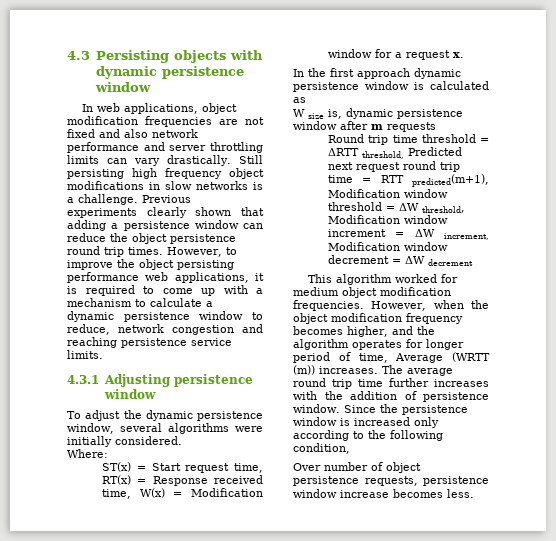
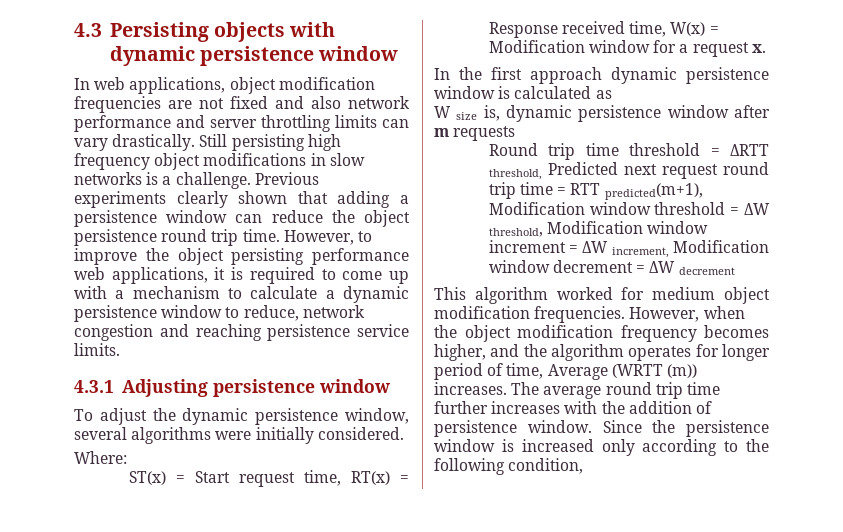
- Previous experiments clearly shown that adding a persistence window can reduce the object persistence round trip times.
+ Previous experiments clearly shown that adding a persistence window can reduce the object persistence round trip time.
- Over number of object persistence requests, persistence window increase becomes less.

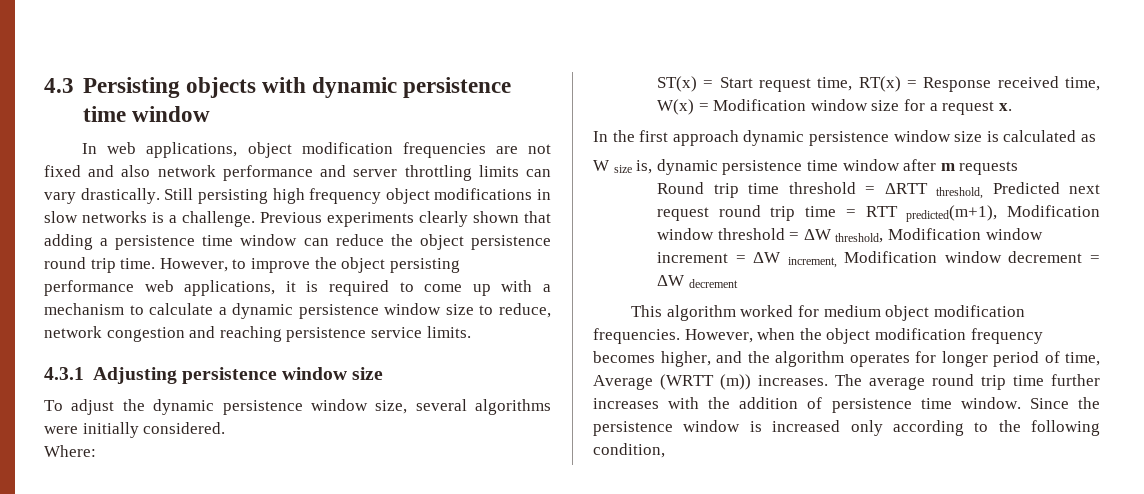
- 4.3 Persisting objects with dynamic persistence window
+ 4.3 Persisting objects with dynamic persistence time window
- Previous experiments clearly shown that adding a persistence window can reduce the object persistence round trip time.
+ Previous experiments clearly shown that adding a persistence time window can reduce the object persistence round trip time.
- However, to improve the object persisting performance web applications, it is required to come up with a mechanism to calculate a dynamic persistence window to reduce, network congestion and reaching persistence service limits.
+ However, to improve the object persisting performance web applications, it is required to come up with a mechanism to calculate a dynamic persistence window size to reduce, network congestion and reaching persistence service limits.
- 4.3.1 Adjusting persistence window
+ 4.3.1 Adjusting persistence window size
- To adjust the dynamic persistence window, several algorithms were initially considered.
+ To adjust the dynamic persistence window size, several algorithms were initially considered.
- ST(x) = Start request time, RT(x) = Response received time, W(x) = Modification window for a request x.
+ ST(x) = Start request time, RT(x) = Response received time, W(x) = Modification window size for a request x.
- In the first approach dynamic persistence window is calculated as
+ In the first approach dynamic persistence window size is calculated as
- W size is, dynamic persistence window after m requests
+ W size is, dynamic persistence time window after m requests
- The average round trip time further increases with the addition of persistence window.
+ The average round trip time further increases with the addition of persistence time window.

